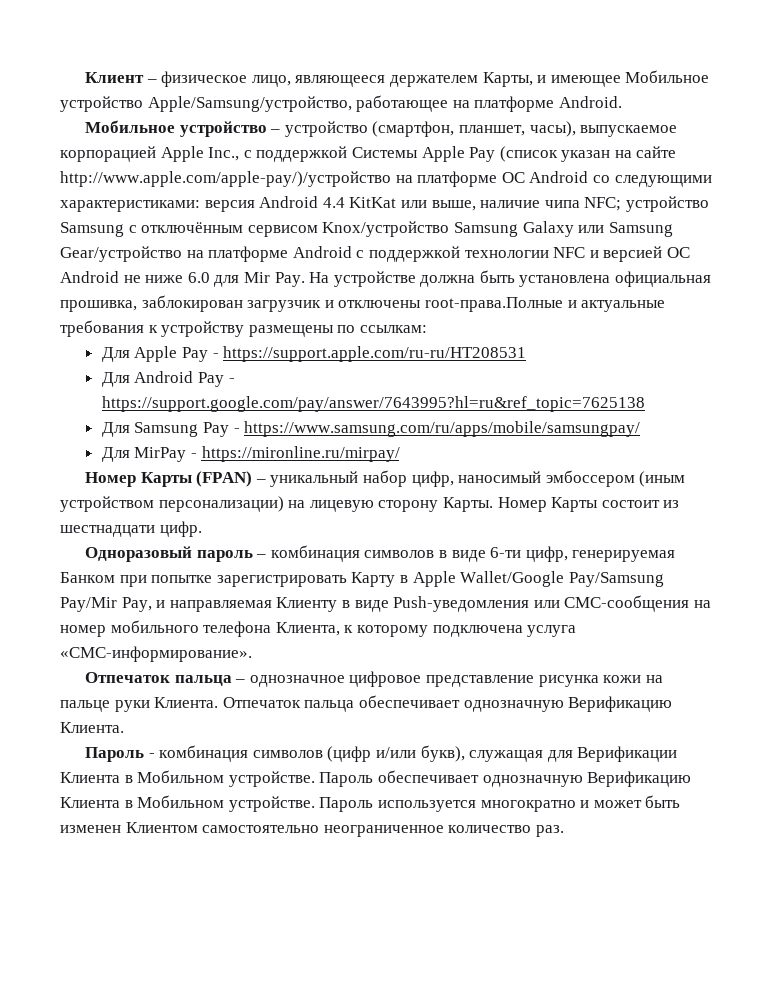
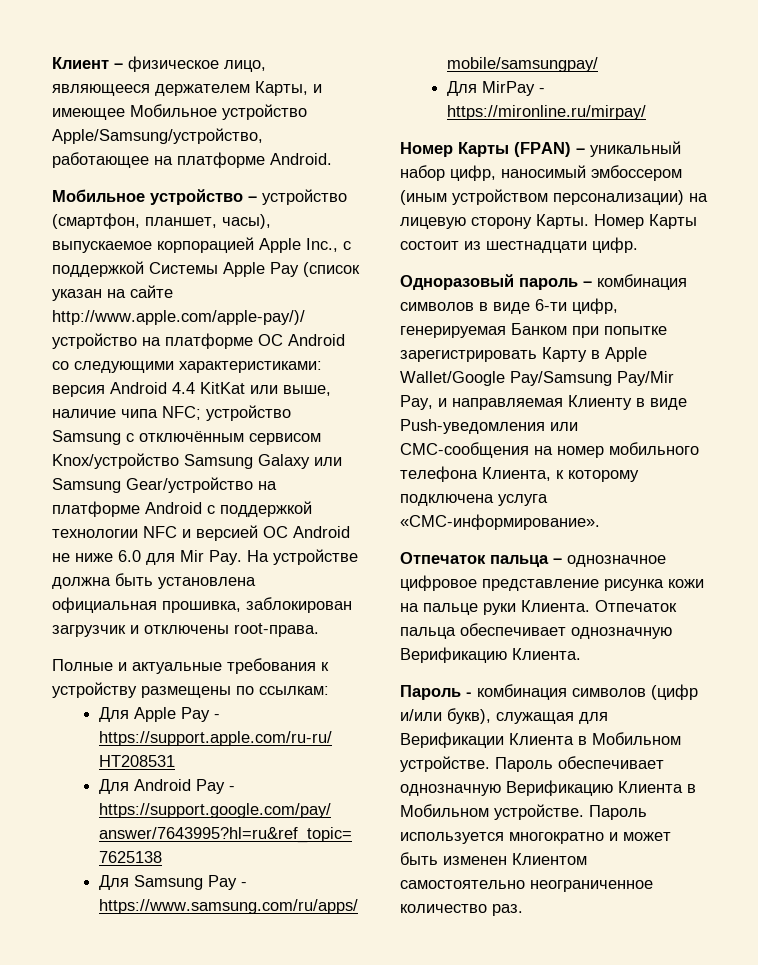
- устройство Samsung с отключённым сервисом Knox/устройство Samsung Galaxy или Samsung Gear/устройство на платформе Android с поддержкой технологии NFC и версией ОС Android не ниже 6.0 для Mir Pay. На устройстве должна быть установлена официальная прошивка, заблокирован загрузчик и отключены root-права.Полные и актуальные требования к устройству размещены по ссылкам:
+ устройство Samsung с отключённым сервисом Knox/устройство Samsung Galaxy или Samsung Gear/устройство на платформе Android с поддержкой технологии NFC и версией ОС Android не ниже 6.0 для Mir Pay. На устройстве должна быть установлена официальная прошивка, заблокирован загрузчик и отключены root-права.
+ Полные и актуальные требования к устройству размещены по ссылкам:

